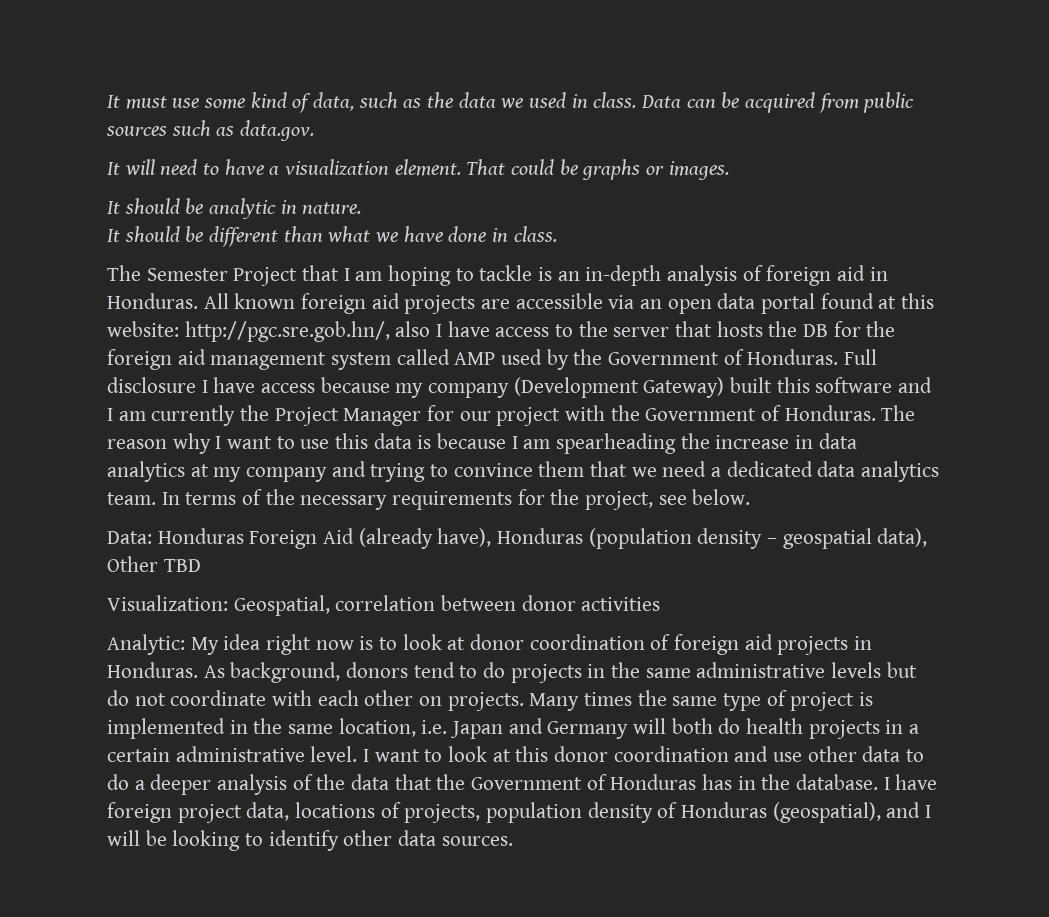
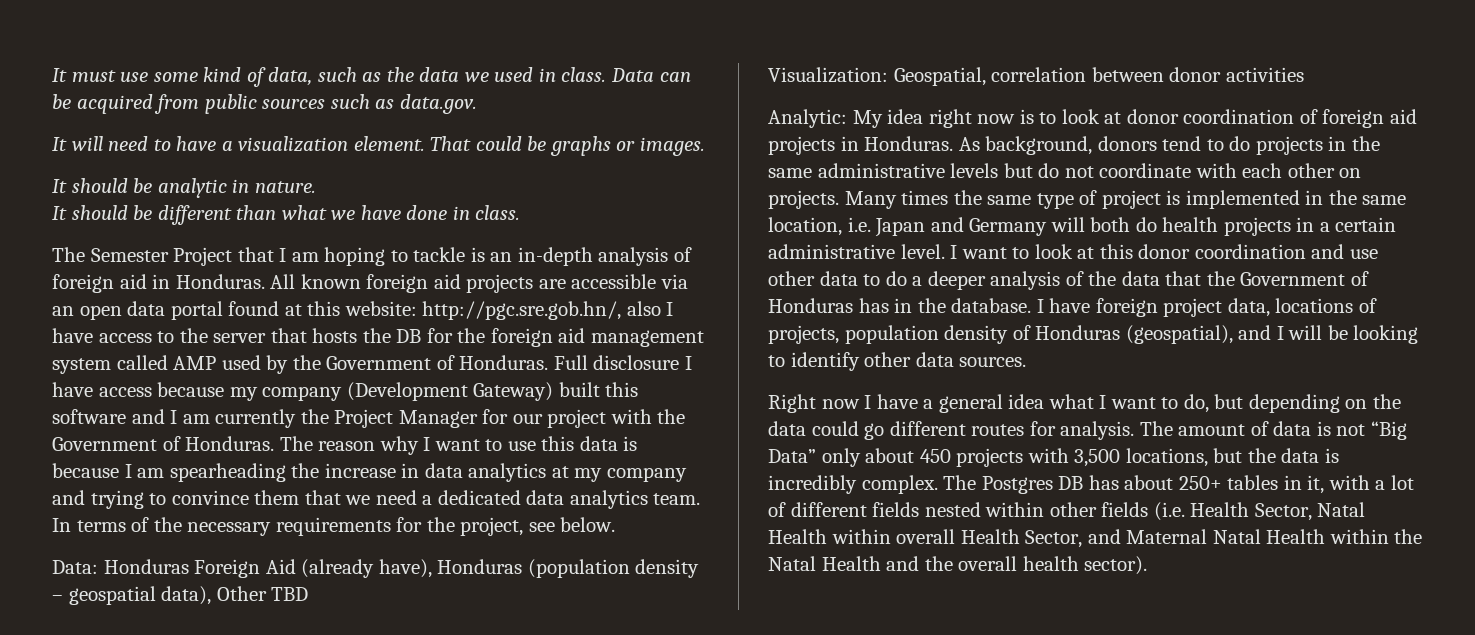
+ Right now I have a general idea what I want to do, but depending on the data could go different routes for analysis. The amount of data is not “Big Data” only about 450 projects with 3,500 locations, but the data is incredibly complex. The Postgres DB has about 250+ tables in it, with a lot of different fields nested within other fields (i.e. Health Sector, Natal Health within overall Health Sector, and Maternal Natal Health within the Natal Health and the overall health sector).

